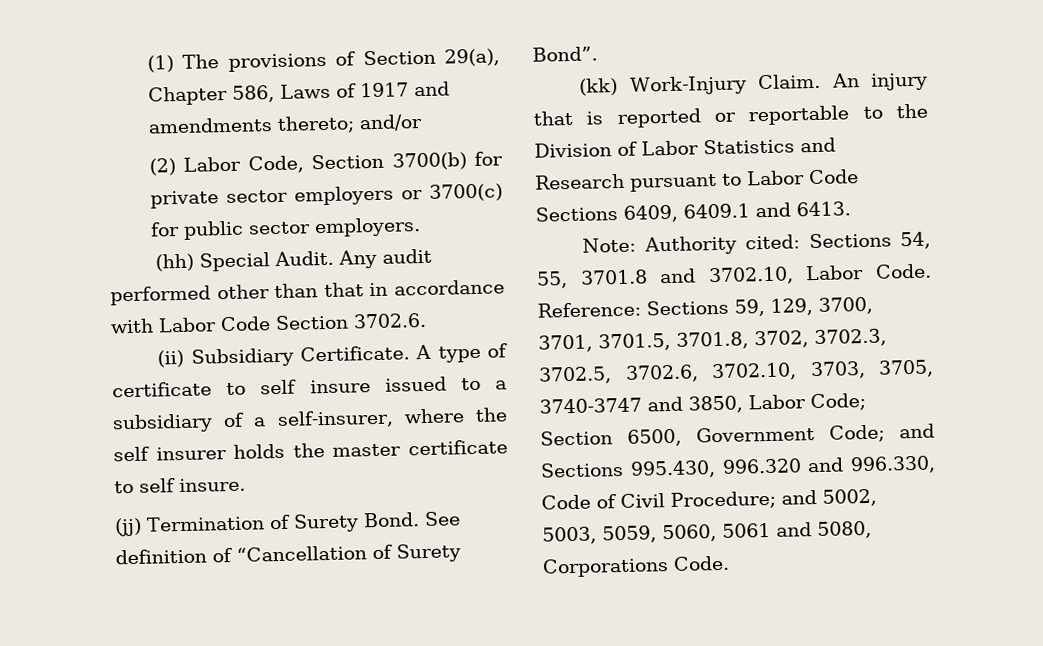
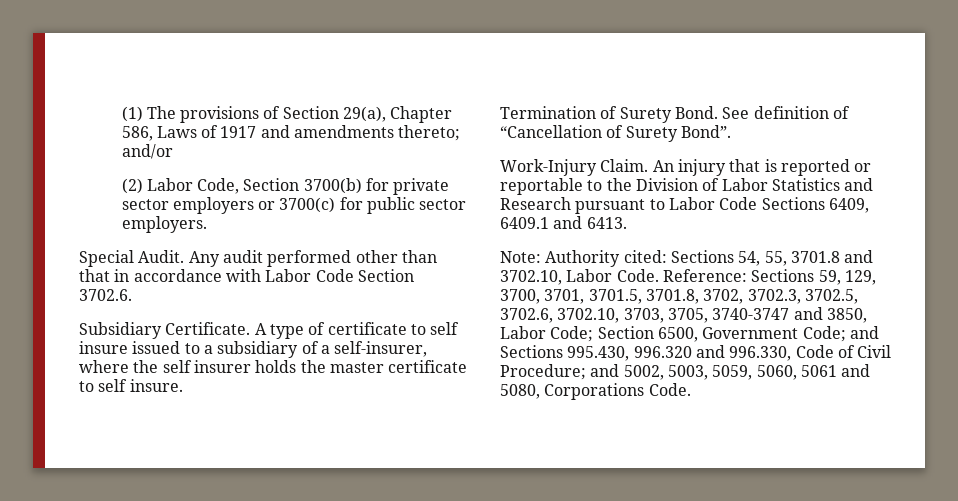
- (hh) Special Audit.
+ Special Audit.
- (ii) Subsidiary Certificate.
+ Subsidiary Certificate.
- (jj) Termination of Surety Bond.
+ Termination of Surety Bond.
- (kk) Work-Injury Claim.
+ Work-Injury Claim.

